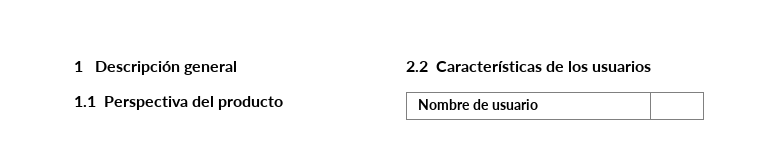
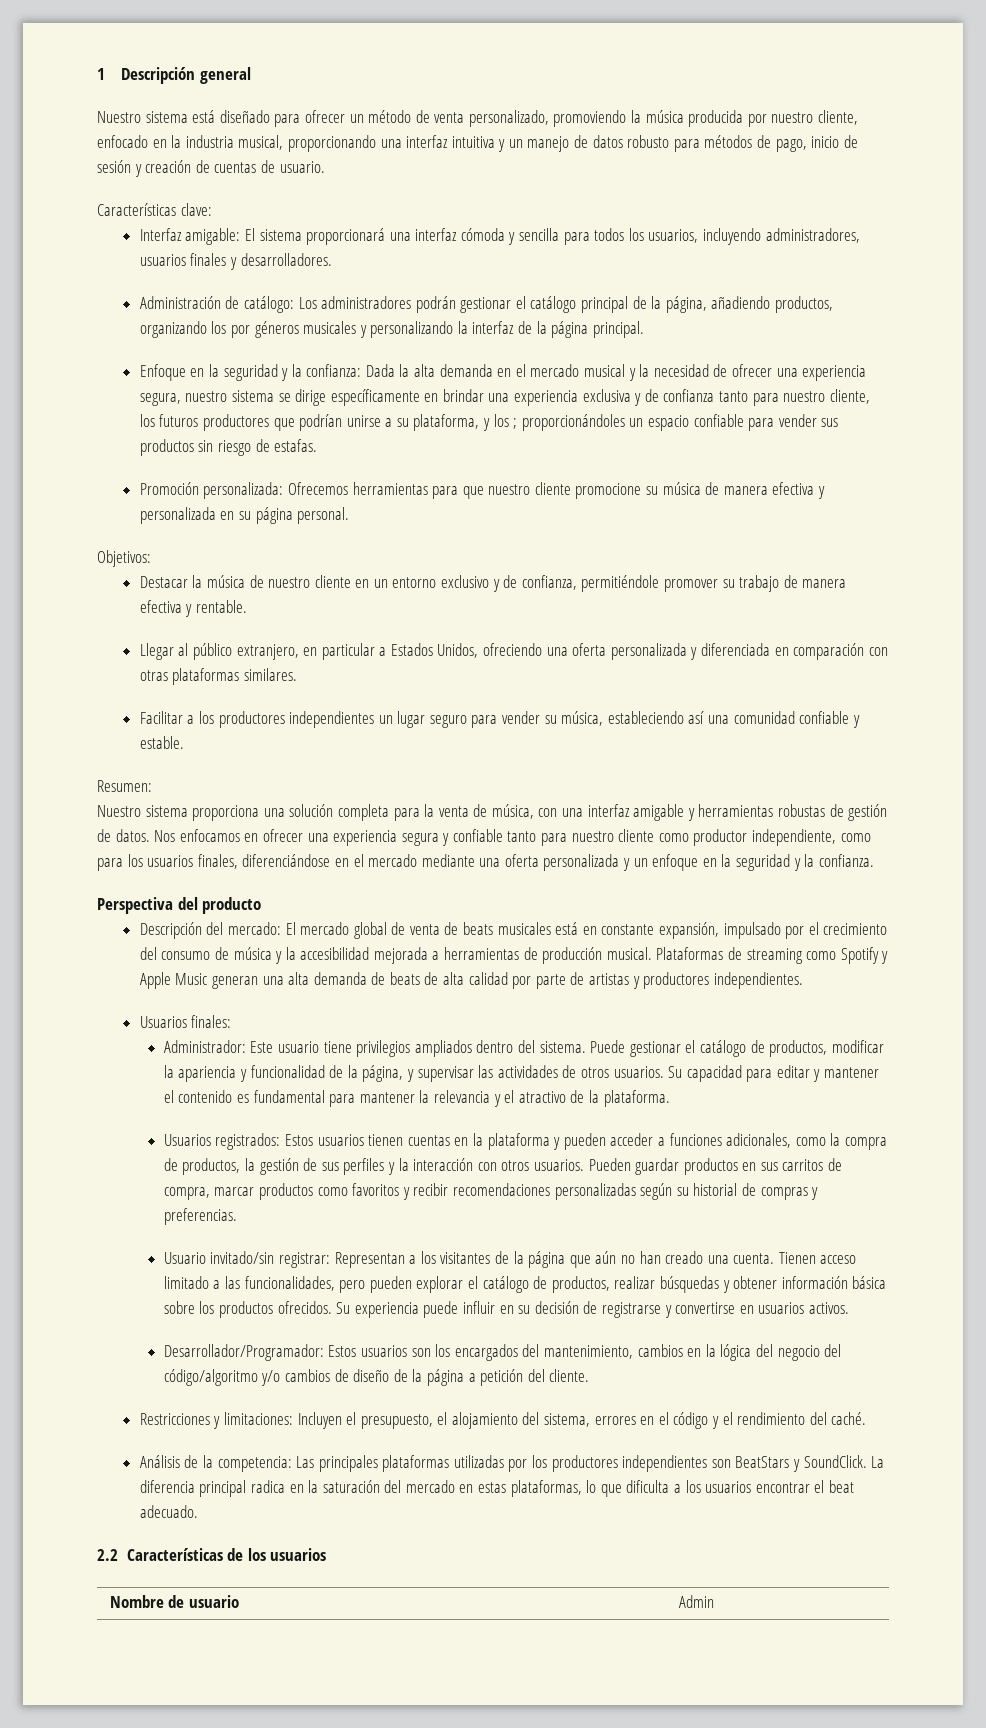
- 1.1 Perspectiva del producto
+ Nuestro sistema está diseñado para ofrecer un método de venta personalizado, promoviendo la música producida por nuestro cliente, enfocado en la industria musical, proporcionando una interfaz intuitiva y un manejo de datos robusto para métodos de pago, inicio de sesión y creación de cuentas de usuario.
+ Características clave:
+ Interfaz amigable: El sistema proporcionará una interfaz cómoda y sencilla para todos los usuarios, incluyendo administradores, usuarios finales y desarrolladores.
+ Administración de catálogo: Los administradores podrán gestionar el catálogo principal de la página, añadiendo productos, organizando los por géneros musicales y personalizando la interfaz de la página principal.
+ Enfoque en la seguridad y la confianza: Dada la alta demanda en el mercado musical y la necesidad de ofrecer una experiencia segura, nuestro sistema se dirige específicamente en brindar una experiencia exclusiva y de confianza tanto para nuestro cliente, los futuros productores que podrían unirse a su plataforma, y los ; proporcionándoles un espacio confiable para vender sus productos sin riesgo de estafas.
+ Promoción personalizada: Ofrecemos herramientas para que nuestro cliente promocione su música de manera efectiva y personalizada en su página personal.
+ Objetivos:
+ Destacar la música de nuestro cliente en un entorno exclusivo y de confianza, permitiéndole promover su trabajo de manera efectiva y rentable.
+ Llegar al público extranjero, en particular a Estados Unidos, ofreciendo una oferta personalizada y diferenciada en comparación con otras plataformas similares.
+ Facilitar a los productores independientes un lugar seguro para vender su música, estableciendo así una comunidad confiable y estable.
+ Resumen:
+ Nuestro sistema proporciona una solución completa para la venta de música, con una interfaz amigable y herramientas robustas de gestión de datos. Nos enfocamos en ofrecer una experiencia segura y confiable tanto para nuestro cliente como productor independiente, como para los usuarios finales, diferenciándose en el mercado mediante una oferta personalizada y un enfoque en la seguridad y la confianza.
+ Perspectiva del producto
+ Descripción del mercado: El mercado global de venta de beats musicales está en constante expansión, impulsado por el crecimiento del consumo de música y la accesibilidad mejorada a herramientas de producción musical. Plataformas de streaming como Spotify y Apple Music generan una alta demanda de beats de alta calidad por parte de artistas y productores independientes.
+ Usuarios finales:
+ Administrador: Este usuario tiene privilegios ampliados dentro del sistema. Puede gestionar el catálogo de productos, modificar la apariencia y funcionalidad de la página, y supervisar las actividades de otros usuarios. Su capacidad para editar y mantener el contenido es fundamental para mantener la relevancia y el atractivo de la plataforma.
+ Usuarios registrados: Estos usuarios tienen cuentas en la plataforma y pueden acceder a funciones adicionales, como la compra de productos, la gestión de sus perfiles y la interacción con otros usuarios. Pueden guardar productos en sus carritos de compra, marcar productos como favoritos y recibir recomendaciones personalizadas según su historial de compras y preferencias.
+ Usuario invitado/sin registrar: Representan a los visitantes de la página que aún no han creado una cuenta. Tienen acceso limitado a las funcionalidades, pero pueden explorar el catálogo de productos, realizar búsquedas y obtener información básica sobre los productos ofrecidos. Su experiencia puede influir en su decisión de registrarse y convertirse en usuarios activos.
+ Desarrollador/Programador: Estos usuarios son los encargados del mantenimiento, cambios en la lógica del negocio del código/algoritmo y/o cambios de diseño de la página a petición del cliente.
+ Restricciones y limitaciones: Incluyen el presupuesto, el alojamiento del sistema, errores en el código y el rendimiento del caché.
+ Análisis de la competencia: Las principales plataformas utilizadas por los productores independientes son BeatStars y SoundClick. La diferencia principal radica en la saturación del mercado en estas plataformas, lo que dificulta a los usuarios encontrar el beat adecuado.
- Nombre de usuario |
+ Nombre de usuario | Admin

